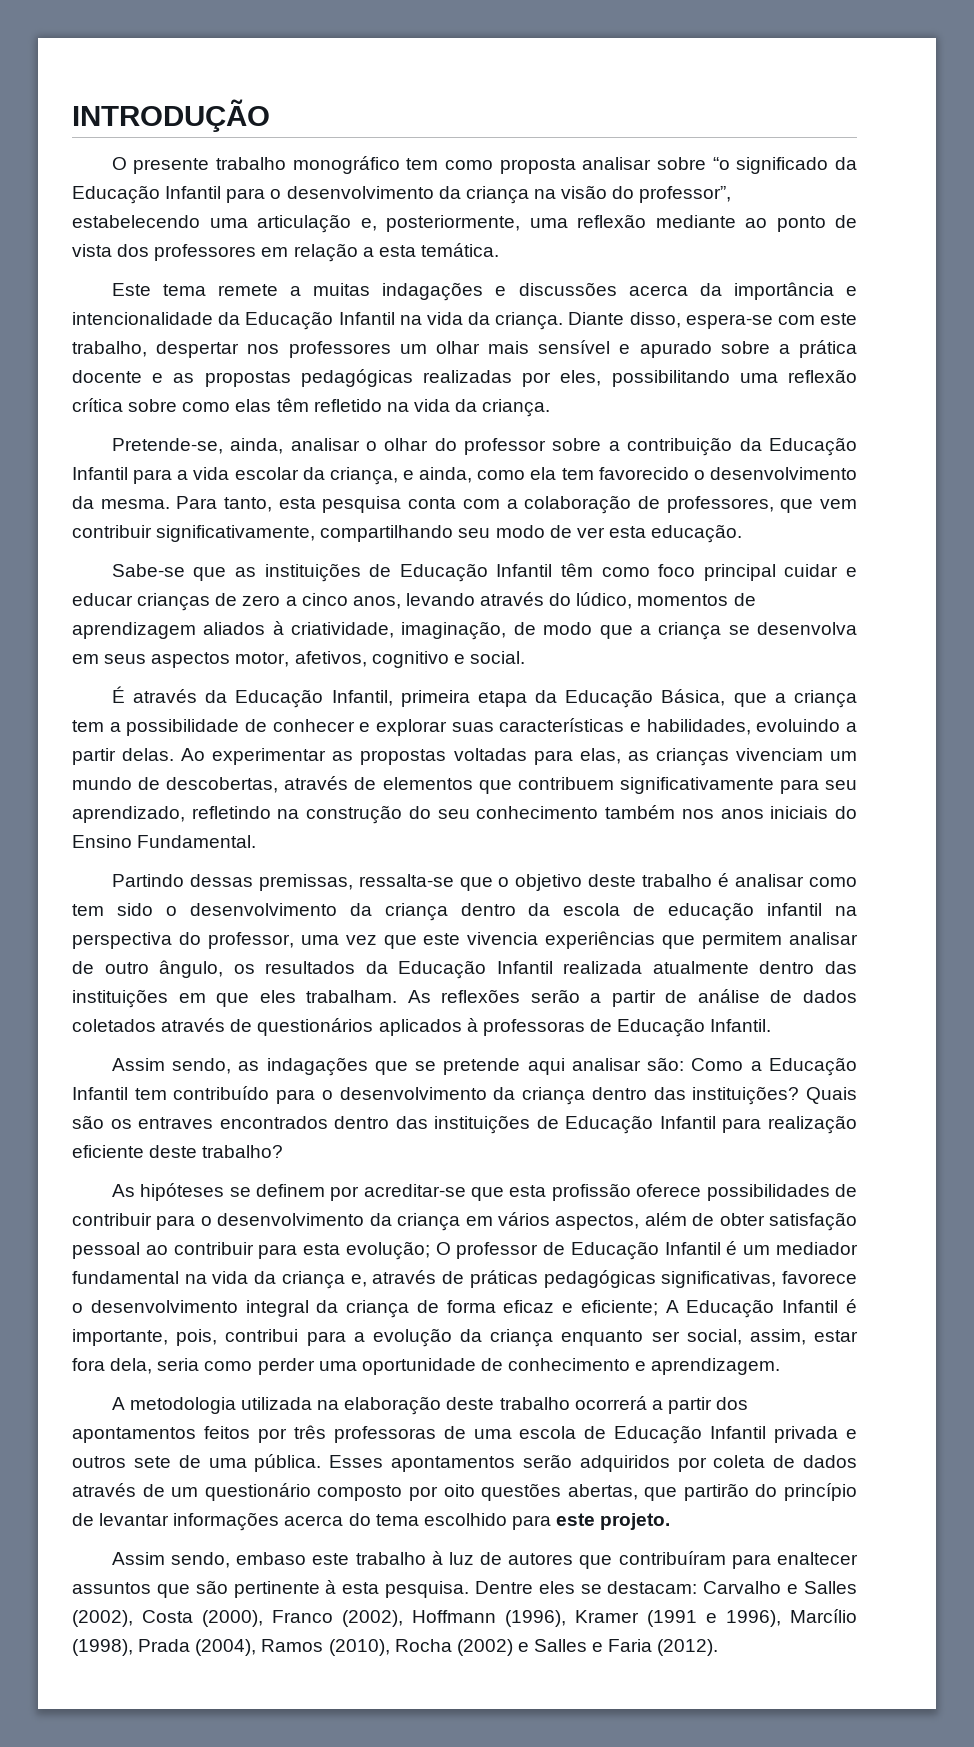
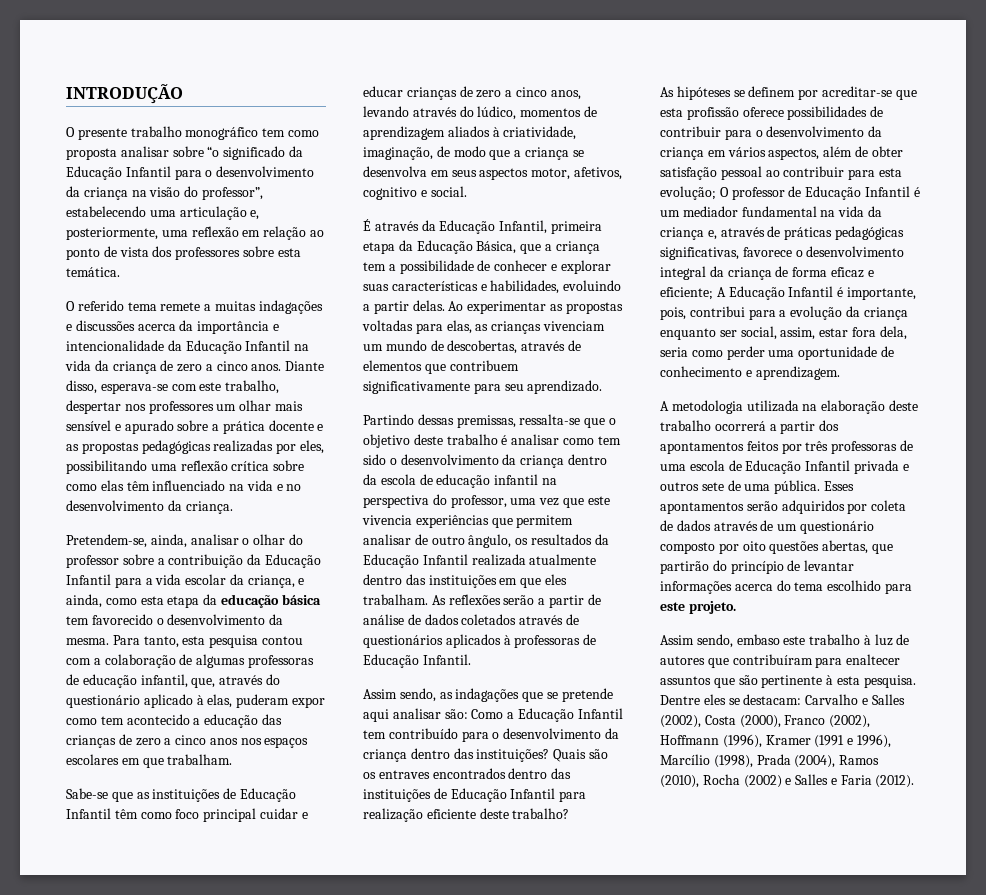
- O presente trabalho monográfico tem como proposta analisar sobre “o significado da Educação Infantil para o desenvolvimento da criança na visão do professor”, estabelecendo uma articulação e, posteriormente, uma reflexão mediante ao ponto de vista dos professores em relação a esta temática.
+ O presente trabalho monográfico tem como proposta analisar sobre “o significado da Educação Infantil para o desenvolvimento da criança na visão do professor”, estabelecendo uma articulação e, posteriormente, uma reflexão em relação ao ponto de vista dos professores sobre esta temática.
- Este tema remete a muitas indagações e discussões acerca da importância e intencionalidade da Educação Infantil na vida da criança.
+ O referido tema remete a muitas indagações e discussões acerca da importância e intencionalidade da Educação Infantil na vida da criança de zero a cinco anos.
- Diante disso, espera-se com este trabalho, despertar nos professores um olhar mais sensível e apurado sobre a prática docente e as propostas pedagógicas realizadas por eles, possibilitando uma reflexão crítica sobre como elas têm refletido na vida da criança.
+ Diante disso, esperava-se com este trabalho, despertar nos professores um olhar mais sensível e apurado sobre a prática docente e as propostas pedagógicas realizadas por eles, possibilitando uma reflexão crítica sobre como elas têm influenciado na vida e no desenvolvimento da criança.
- Pretende-se, ainda, analisar o olhar do professor sobre a contribuição da Educação Infantil para a vida escolar da criança, e ainda, como ela tem favorecido o desenvolvimento da mesma.
+ Pretendem-se, ainda, analisar o olhar do professor sobre a contribuição da Educação Infantil para a vida escolar da criança, e ainda, como esta etapa da educação básica tem favorecido o desenvolvimento da mesma.
- Para tanto, esta pesquisa conta com a colaboração de professores, que vem contribuir significativamente, compartilhando seu modo de ver esta educação.
+ Para tanto, esta pesquisa contou com a colaboração de algumas professoras de educação infantil, que, através do questionário aplicado à elas, puderam expor como tem acontecido a educação das crianças de zero a cinco anos nos espaços escolares em que trabalham.
- Ao experimentar as propostas voltadas para elas, as crianças vivenciam um mundo de descobertas, através de elementos que contribuem significativamente para seu aprendizado, refletindo na construção do seu conhecimento também nos anos iniciais do Ensino Fundamental.
+ Ao experimentar as propostas voltadas para elas, as crianças vivenciam um mundo de descobertas, através de elementos que contribuem significativamente para seu aprendizado.

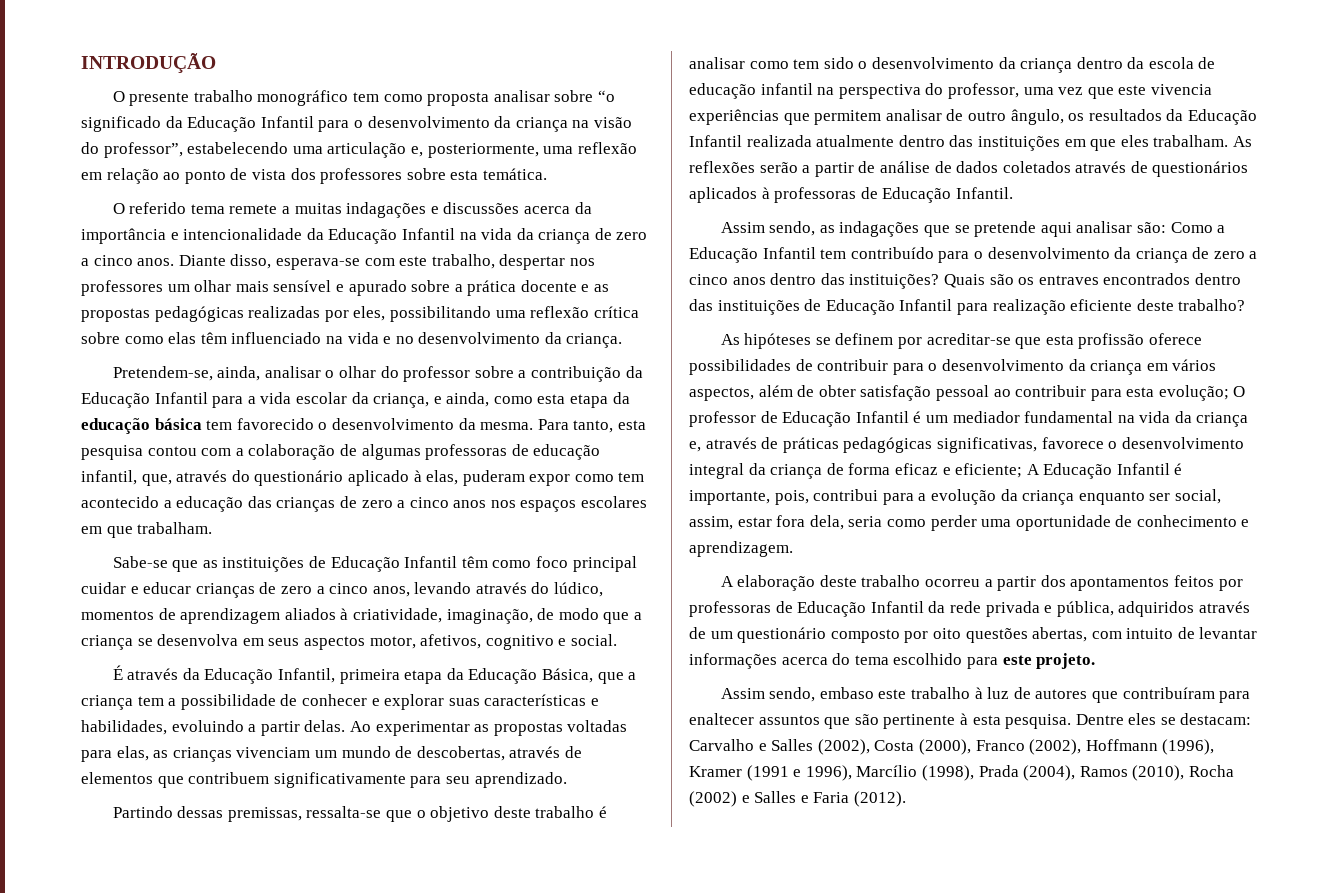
- Assim sendo, as indagações que se pretende aqui analisar são: Como a Educação Infantil tem contribuído para o desenvolvimento da criança dentro das instituições?
+ Assim sendo, as indagações que se pretende aqui analisar são: Como a Educação Infantil tem contribuído para o desenvolvimento da criança de zero a cinco anos dentro das instituições?
- A metodologia utilizada na elaboração deste trabalho ocorrerá a partir dos apontamentos feitos por três professoras de uma escola de Educação Infantil privada e outros sete de uma pública. Esses apontamentos serão adquiridos por coleta de dados através de um questionário composto por oito questões abertas, que partirão do princípio de levantar informações acerca do tema escolhido para este projeto.
+ A elaboração deste trabalho ocorreu a partir dos apontamentos feitos por professoras de Educação Infantil da rede privada e pública, adquiridos através de um questionário composto por oito questões abertas, com intuito de levantar informações acerca do tema escolhido para este projeto.

